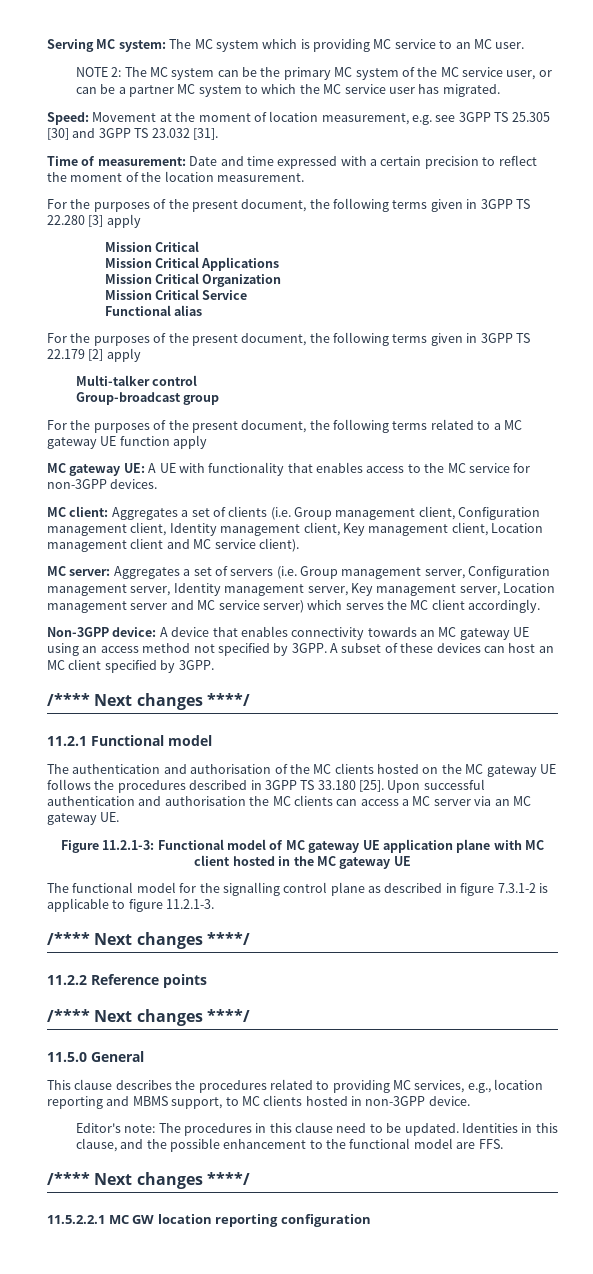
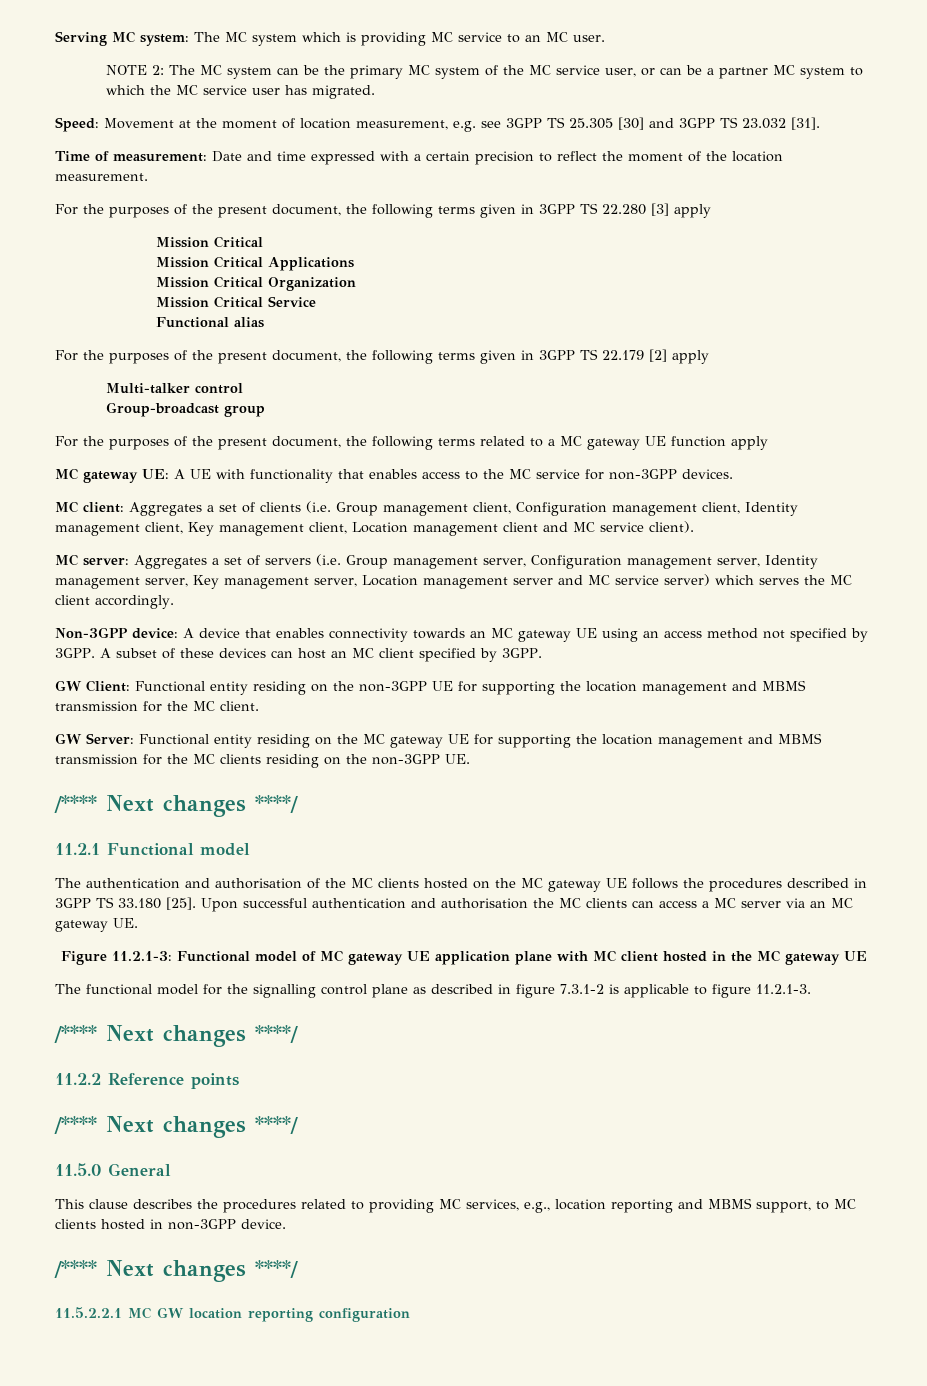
+ GW Client: Functional entity residing on the non-3GPP UE for supporting the location management and MBMS transmission for the MC client.
+ GW Server: Functional entity residing on the MC gateway UE for supporting the location management and MBMS transmission for the MC clients residing on the non-3GPP UE.
- Editor's note: The procedures in this clause need to be updated. Identities in this clause, and the possible enhancement to the functional model are FFS.

